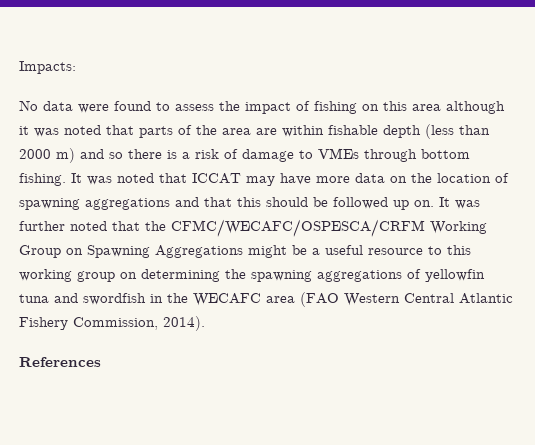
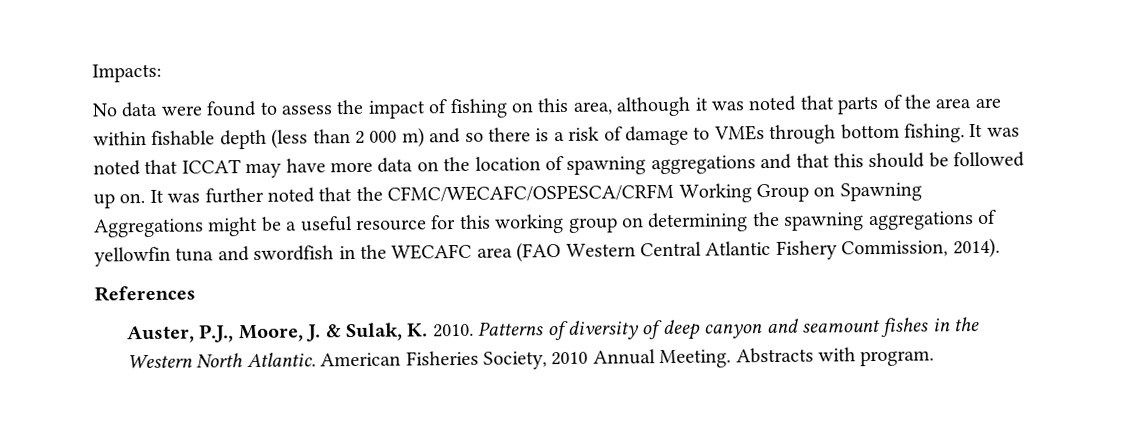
- No data were found to assess the impact of fishing on this area although it was noted that parts of the area are within fishable depth (less than 2000 m) and so there is a risk of damage to VMEs through bottom fishing.
+ No data were found to assess the impact of fishing on this area, although it was noted that parts of the area are within fishable depth (less than 2 000 m) and so there is a risk of damage to VMEs through bottom fishing.
- It was further noted that the CFMC/WECAFC/OSPESCA/CRFM Working Group on Spawning Aggregations might be a useful resource to this working group on determining the spawning aggregations of yellowfin tuna and swordfish in the WECAFC area (FAO Western Central Atlantic Fishery Commission, 2014).
+ It was further noted that the CFMC/WECAFC/OSPESCA/CRFM Working Group on Spawning Aggregations might be a useful resource for this working group on determining the spawning aggregations of yellowfin tuna and swordfish in the WECAFC area (FAO Western Central Atlantic Fishery Commission, 2014).
+ Auster, P.J., Moore, J. & Sulak, K. 2010. Patterns of diversity of deep canyon and seamount fishes in the Western North Atlantic. American Fisheries Society, 2010 Annual Meeting. Abstracts with program.

